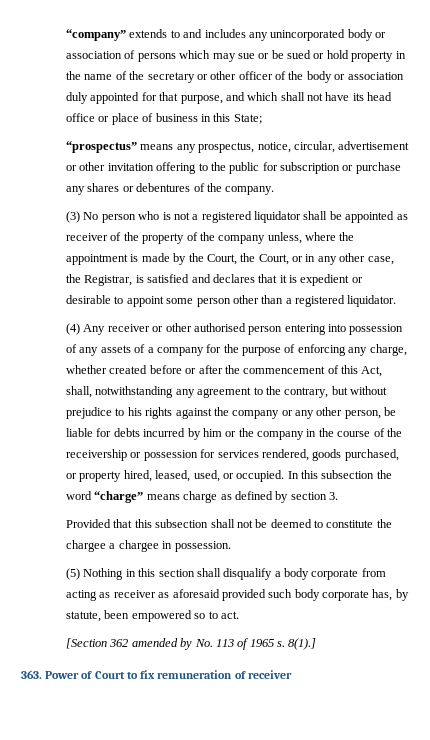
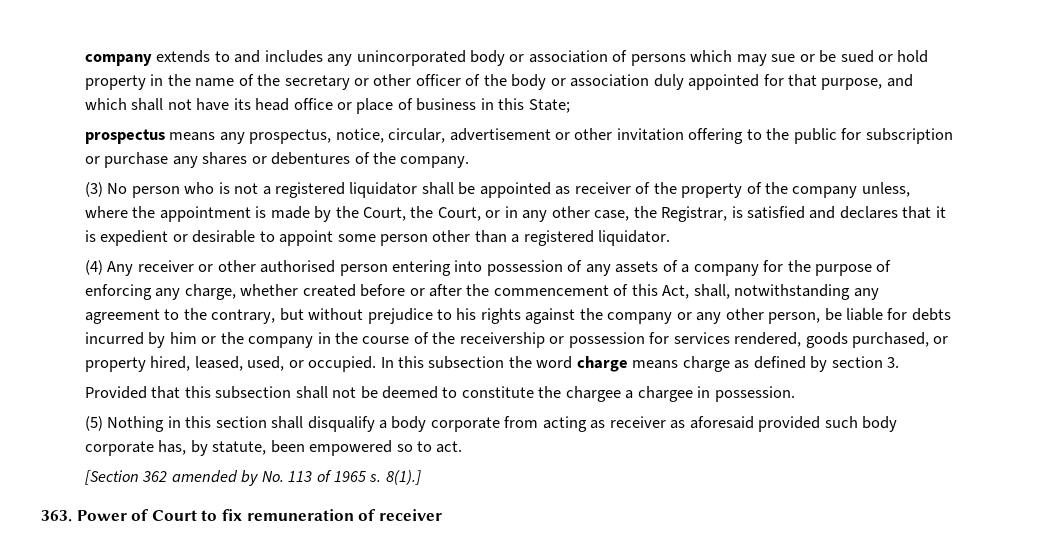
- “company” extends to and includes any unincorporated body or association of persons which may sue or be sued or hold property in the name of the secretary or other officer of the body or association duly appointed for that purpose, and which shall not have its head office or place of business in this State;
+ company extends to and includes any unincorporated body or association of persons which may sue or be sued or hold property in the name of the secretary or other officer of the body or association duly appointed for that purpose, and which shall not have its head office or place of business in this State;
- “prospectus” means any prospectus, notice, circular, advertisement or other invitation offering to the public for subscription or purchase any shares or debentures of the company.
+ prospectus means any prospectus, notice, circular, advertisement or other invitation offering to the public for subscription or purchase any shares or debentures of the company.
- In this subsection the word “charge” means charge as defined by section 3.
+ In this subsection the word charge means charge as defined by section 3.

